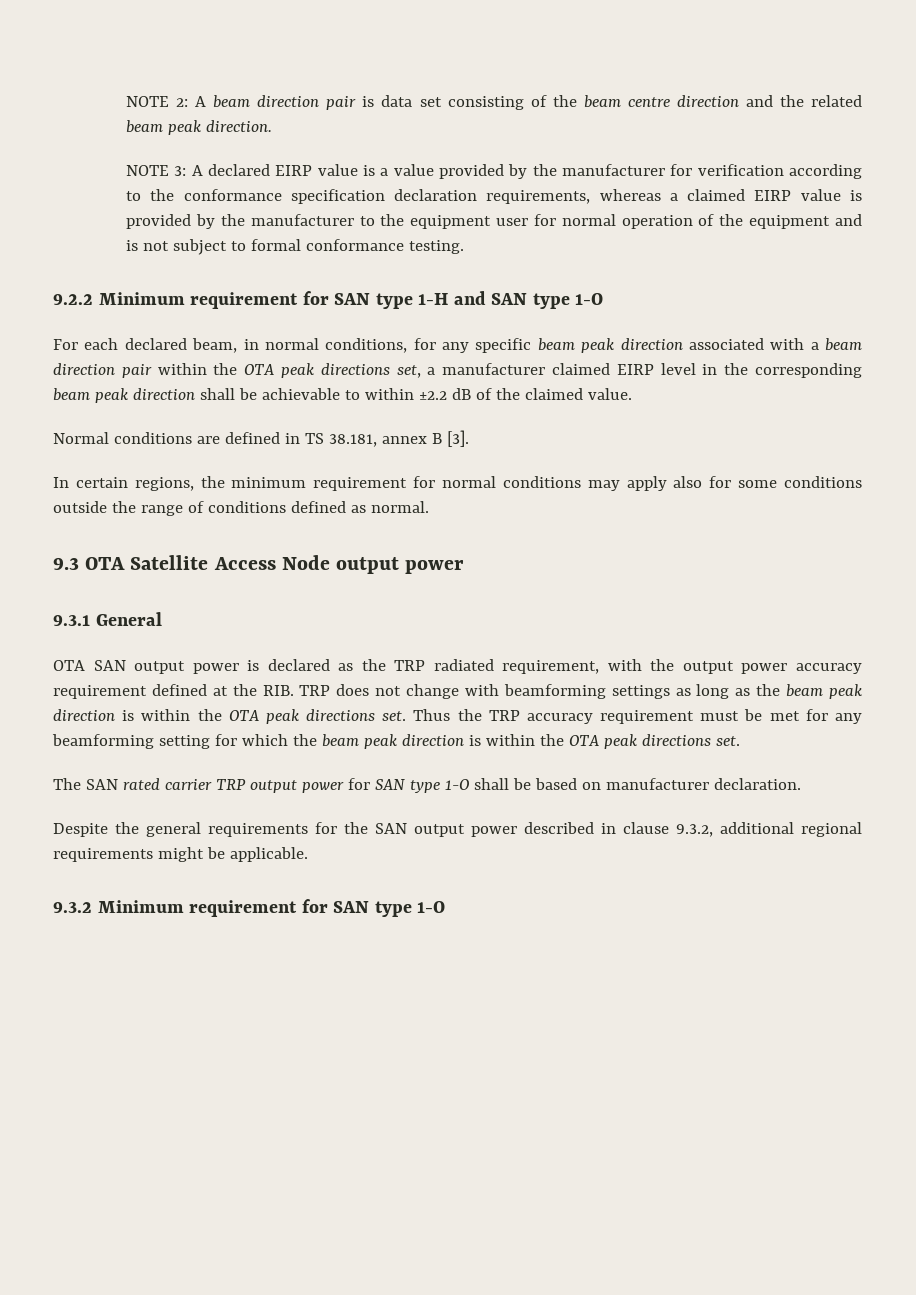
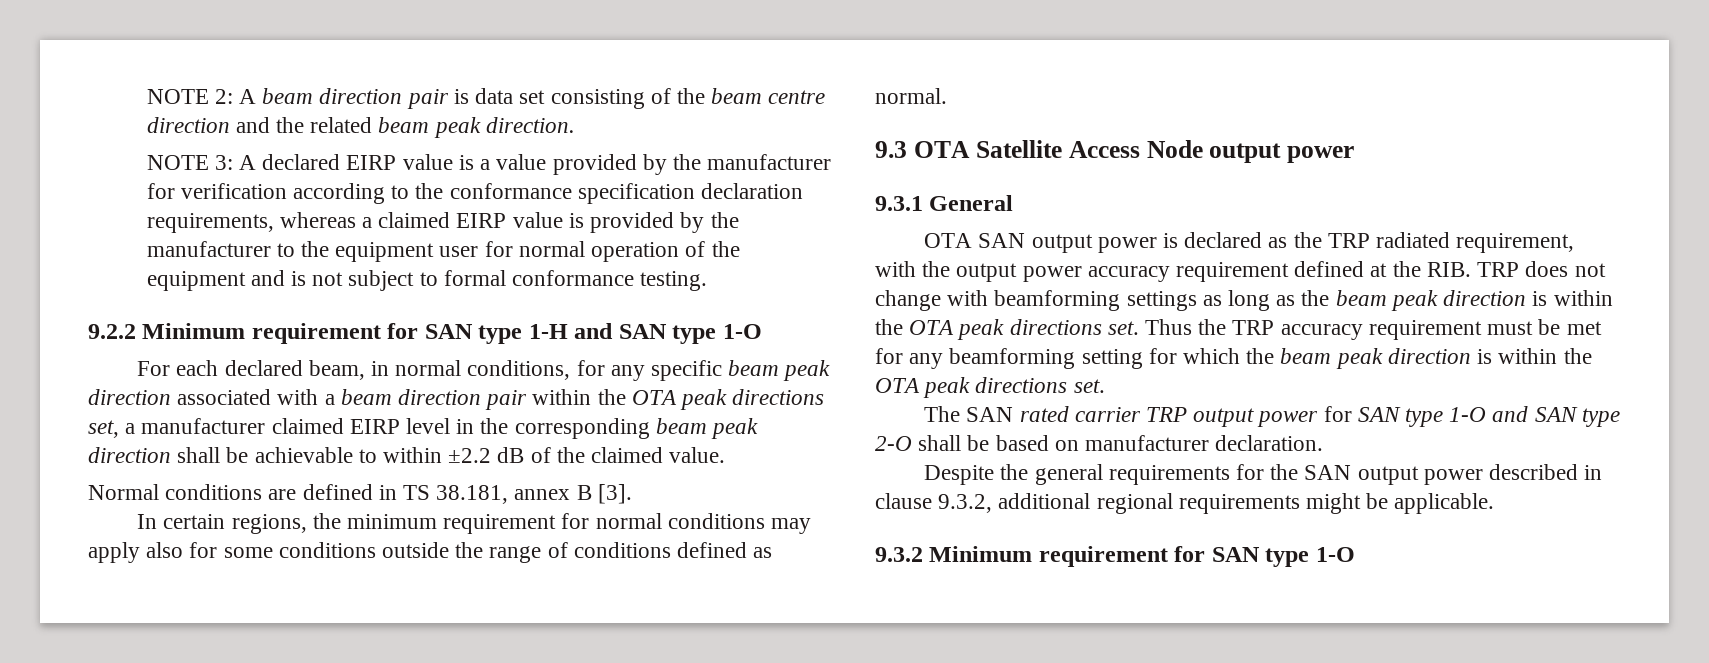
- The SAN rated carrier TRP output power for SAN type 1-O shall be based on manufacturer declaration.
+ The SAN rated carrier TRP output power for SAN type 1-O and SAN type 2-O shall be based on manufacturer declaration.

